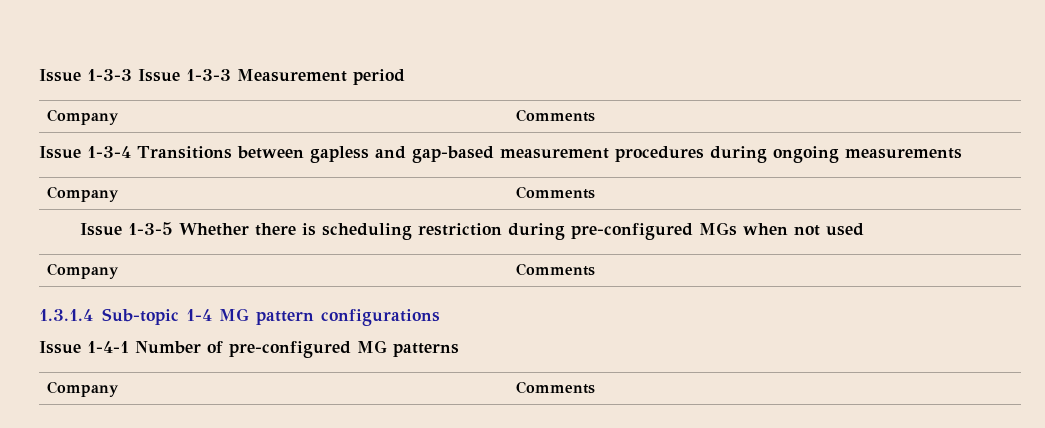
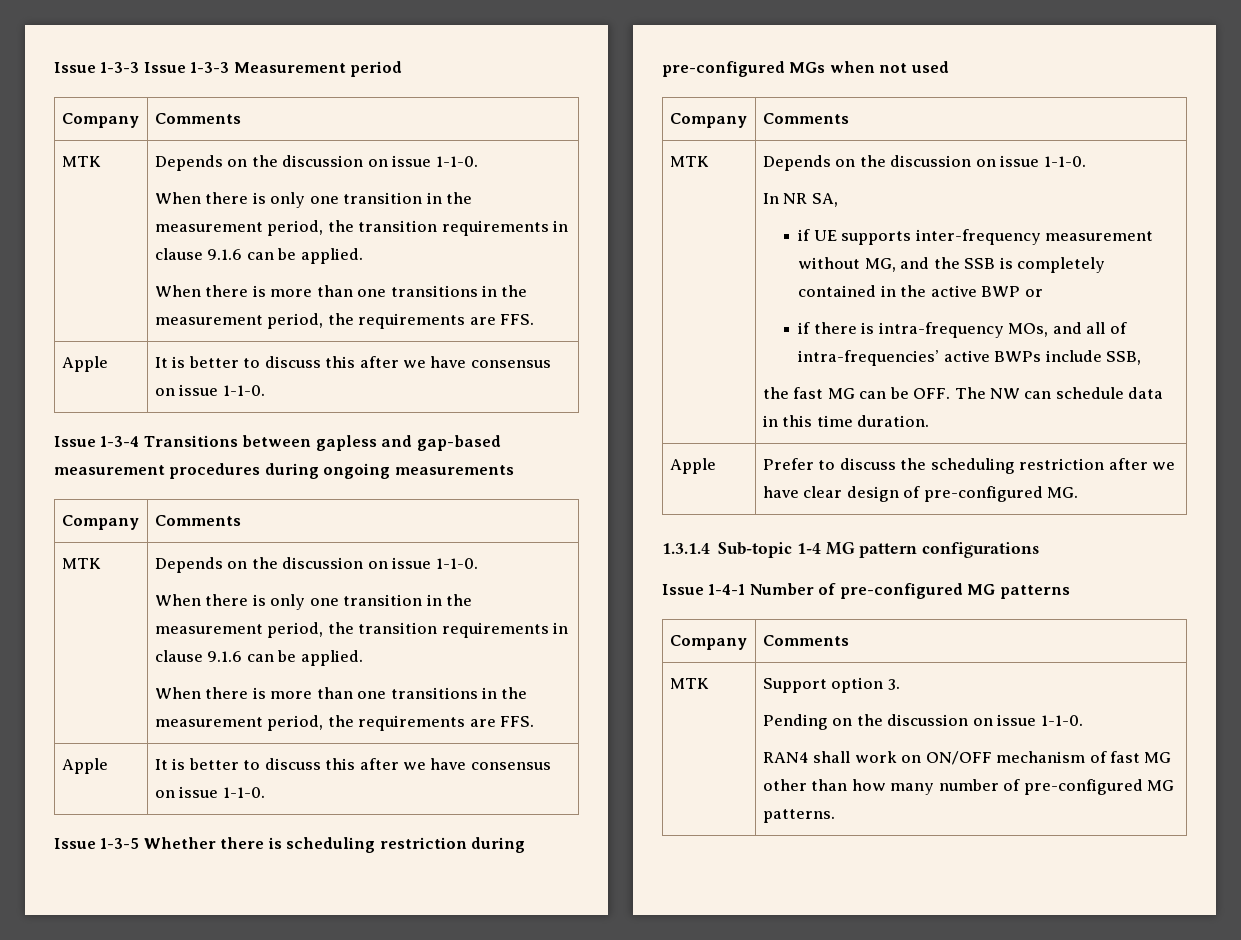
  Issue 1-3-3 Issue 1-3-3 Measurement period
  Company | Comments
+ MTK | Depends on the discussion on issue 1-1-0.
+ When there is only one transition in the measurement period, the transition requirements in clause 9.1.6 can be applied.
+ When there is more than one transitions in the measurement period, the requirements are FFS.
+ Apple | It is better to discuss this after we have consensus on issue 1-1-0.
  Issue 1-3-4 Transitions between gapless and gap-based measurement procedures during ongoing measurements
  Company | Comments
+ MTK | Depends on the discussion on issue 1-1-0.
+ When there is only one transition in the measurement period, the transition requirements in clause 9.1.6 can be applied.
+ When there is more than one transitions in the measurement period, the requirements are FFS.
+ Apple | It is better to discuss this after we have consensus on issue 1-1-0.
  Issue 1-3-5 Whether there is scheduling restriction during pre-configured MGs when not used
  Company | Comments
+ MTK | Depends on the discussion on issue 1-1-0.
+ In NR SA,
+ if UE supports inter-frequency measurement without MG, and the SSB is completely contained in the active BWP or
+ if there is intra-frequency MOs, and all of intra-frequencies’ active BWPs include SSB,
+ the fast MG can be OFF. The NW can schedule data in this time duration.
+ Apple | Prefer to discuss the scheduling restriction after we have clear design of pre-configured MG.
+ MTK | Support option 3.
+ Pending on the discussion on issue 1-1-0.
+ RAN4 shall work on ON/OFF mechanism of fast MG other than how many number of pre-configured MG patterns.

